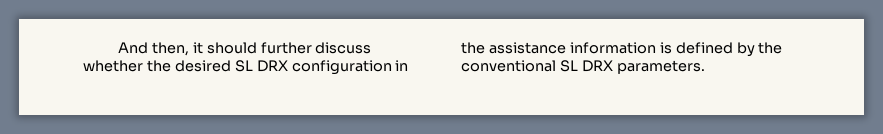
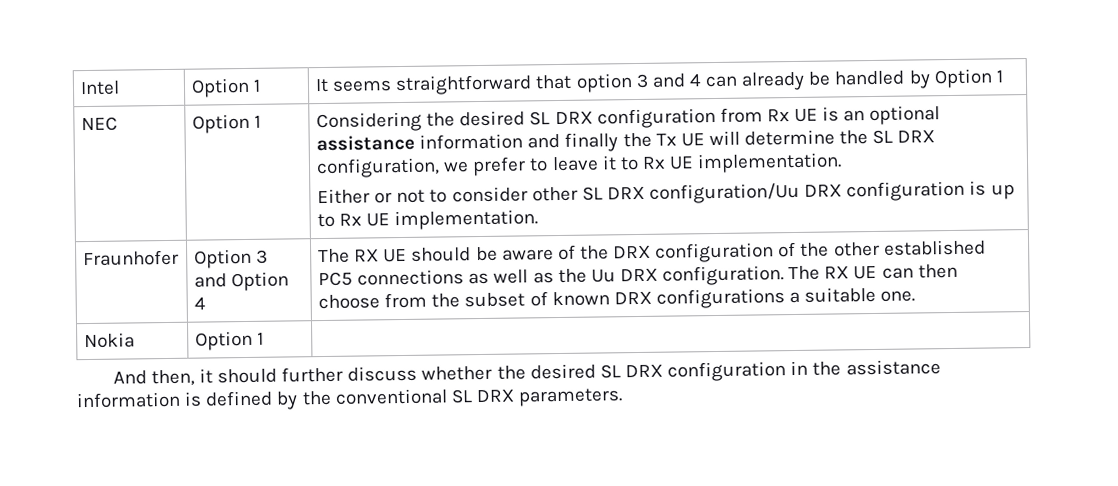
+ Intel | Option 1 | It seems straightforward that option 3 and 4 can already be handled by Option 1
+ NEC | Option 1 | Considering the desired SL DRX configuration from Rx UE is an optional assistance information and finally the Tx UE will determine the SL DRX configuration, we prefer to leave it to Rx UE implementation.
+ Either or not to consider other SL DRX configuration/Uu DRX configuration is up to Rx UE implementation.
+ Fraunhofer | Option 3 and Option 4 | The RX UE should be aware of the DRX configuration of the other established PC5 connections as well as the Uu DRX configuration. The RX UE can then choose from the subset of known DRX configurations a suitable one.
+ Nokia | Option 1 |

